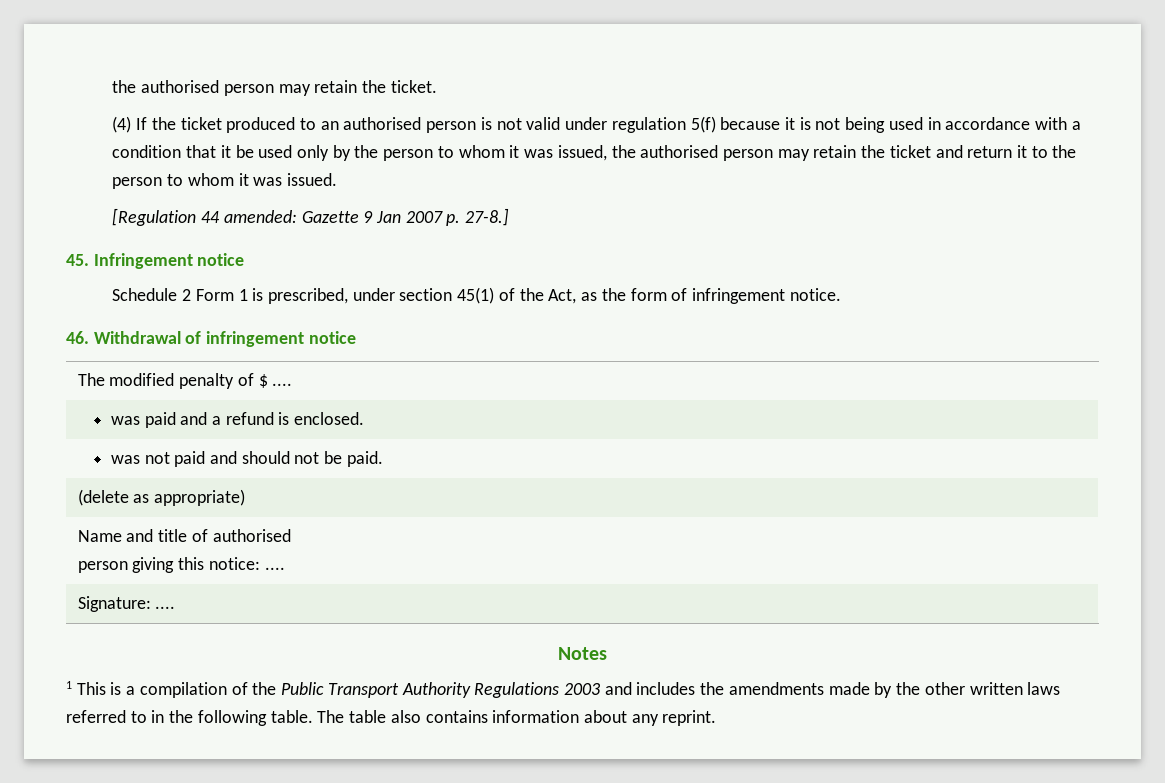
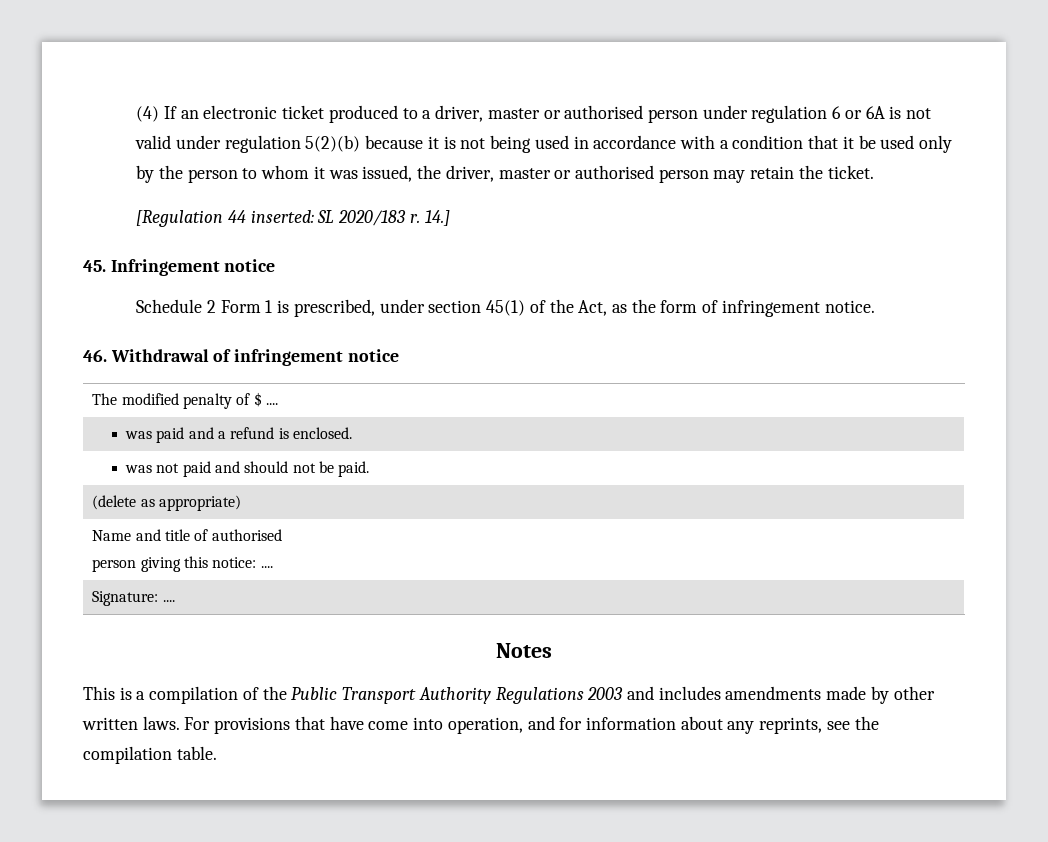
- the authorised person may retain the ticket.
- (4) If the ticket produced to an authorised person is not valid under regulation 5(f) because it is not being used in accordance with a condition that it be used only by the person to whom it was issued, the authorised person may retain the ticket and return it to the person to whom it was issued.
- [Regulation 44 amended: Gazette 9 Jan 2007 p. 27-8.]
+ (4) If an electronic ticket produced to a driver, master or authorised person under regulation 6 or 6A is not valid under regulation 5(2)(b) because it is not being used in accordance with a condition that it be used only by the person to whom it was issued, the driver, master or authorised person may retain the ticket.
+ [Regulation 44 inserted: SL 2020/183 r. 14.]
- 1 This is a compilation of the Public Transport Authority Regulations 2003 and includes the amendments made by the other written laws referred to in the following table. The table also contains information about any reprint.
+ This is a compilation of the Public Transport Authority Regulations 2003 and includes amendments made by other written laws. For provisions that have come into operation, and for information about any reprints, see the compilation table.

